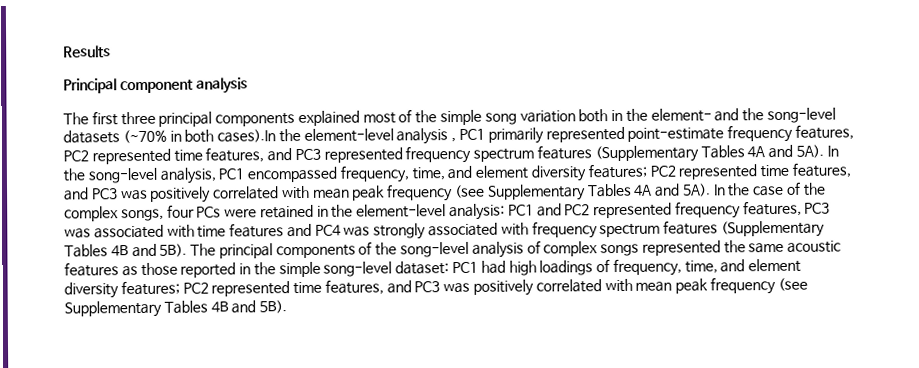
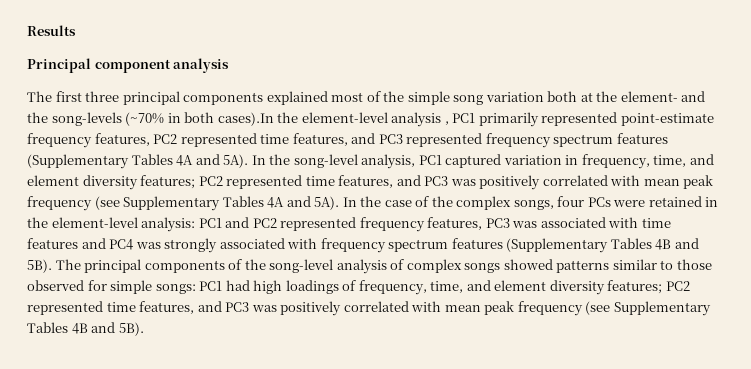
- The first three principal components explained most of the simple song variation both in the element- and the song-level datasets (~70% in both cases).In the element-level analysis , PC1 primarily represented point-estimate frequency features, PC2 represented time features, and PC3 represented frequency spectrum features (Supplementary Tables 4A and 5A).
+ The first three principal components explained most of the simple song variation both at the element- and the song-levels (~70% in both cases).In the element-level analysis , PC1 primarily represented point-estimate frequency features, PC2 represented time features, and PC3 represented frequency spectrum features (Supplementary Tables 4A and 5A).
- In the song-level analysis, PC1 encompassed frequency, time, and element diversity features; PC2 represented time features, and PC3 was positively correlated with mean peak frequency (see Supplementary Tables 4A and 5A).
+ In the song-level analysis, PC1 captured variation in frequency, time, and element diversity features; PC2 represented time features, and PC3 was positively correlated with mean peak frequency (see Supplementary Tables 4A and 5A).
- The principal components of the song-level analysis of complex songs represented the same acoustic features as those reported in the simple song-level dataset: PC1 had high loadings of frequency, time, and element diversity features; PC2 represented time features, and PC3 was positively correlated with mean peak frequency (see Supplementary Tables 4B and 5B).
+ The principal components of the song-level analysis of complex songs showed patterns similar to those observed for simple songs: PC1 had high loadings of frequency, time, and element diversity features; PC2 represented time features, and PC3 was positively correlated with mean peak frequency (see Supplementary Tables 4B and 5B).

